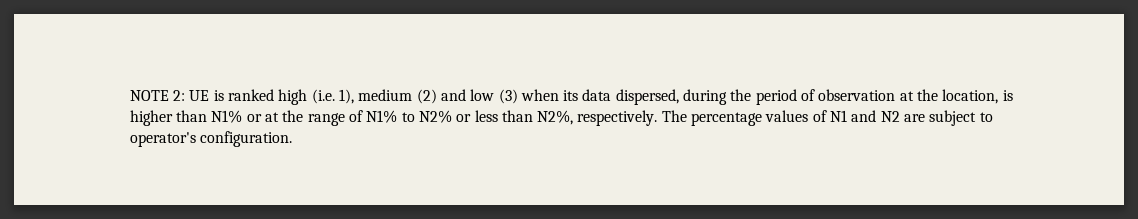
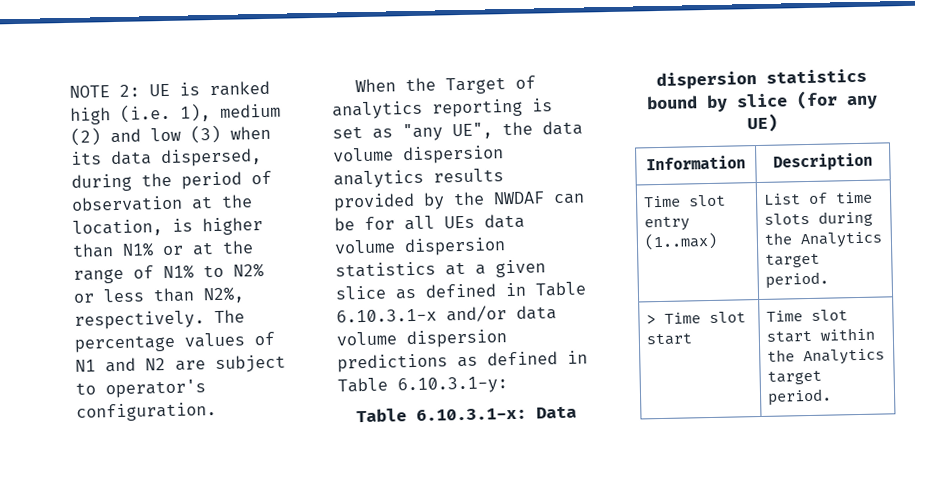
+ When the Target of analytics reporting is set as "any UE", the data volume dispersion analytics results provided by the NWDAF can be for all UEs data volume dispersion statistics at a given slice as defined in Table 6.10.3.1-x and/or data volume dispersion predictions as defined in Table 6.10.3.1-y:
+ Table 6.10.3.1-x: Data dispersion statistics bound by slice (for any UE)
+ Information | Description
+ Time slot entry (1..max) | List of time slots during the Analytics target period.
+ > Time slot start | Time slot start within the Analytics target period.

